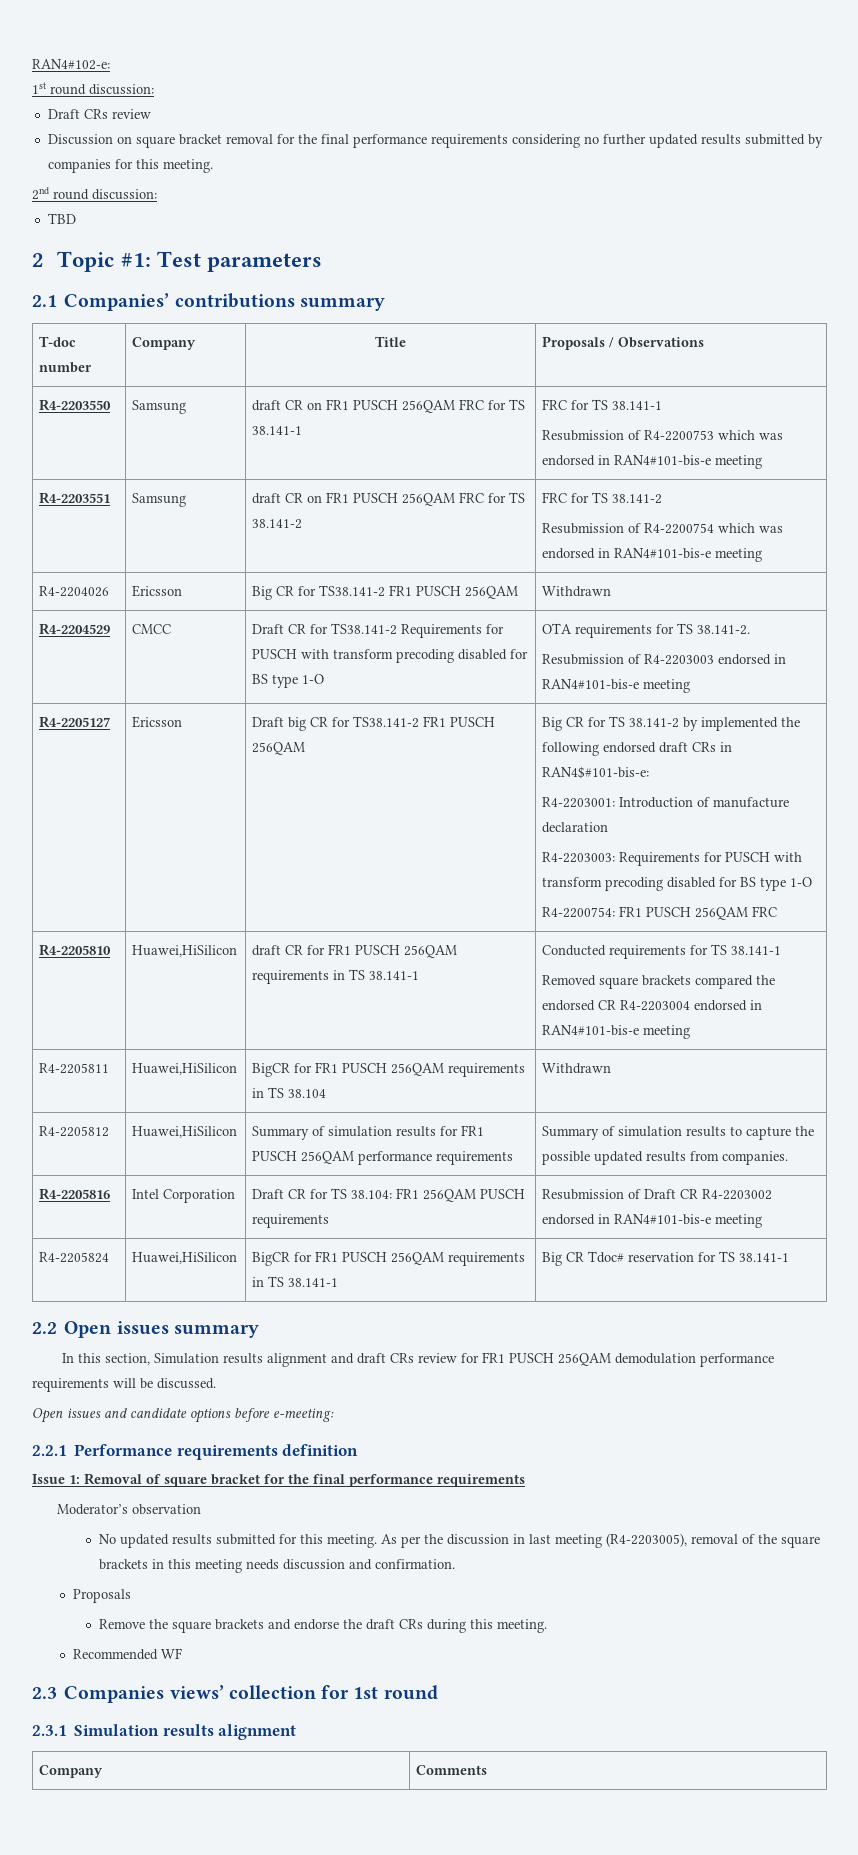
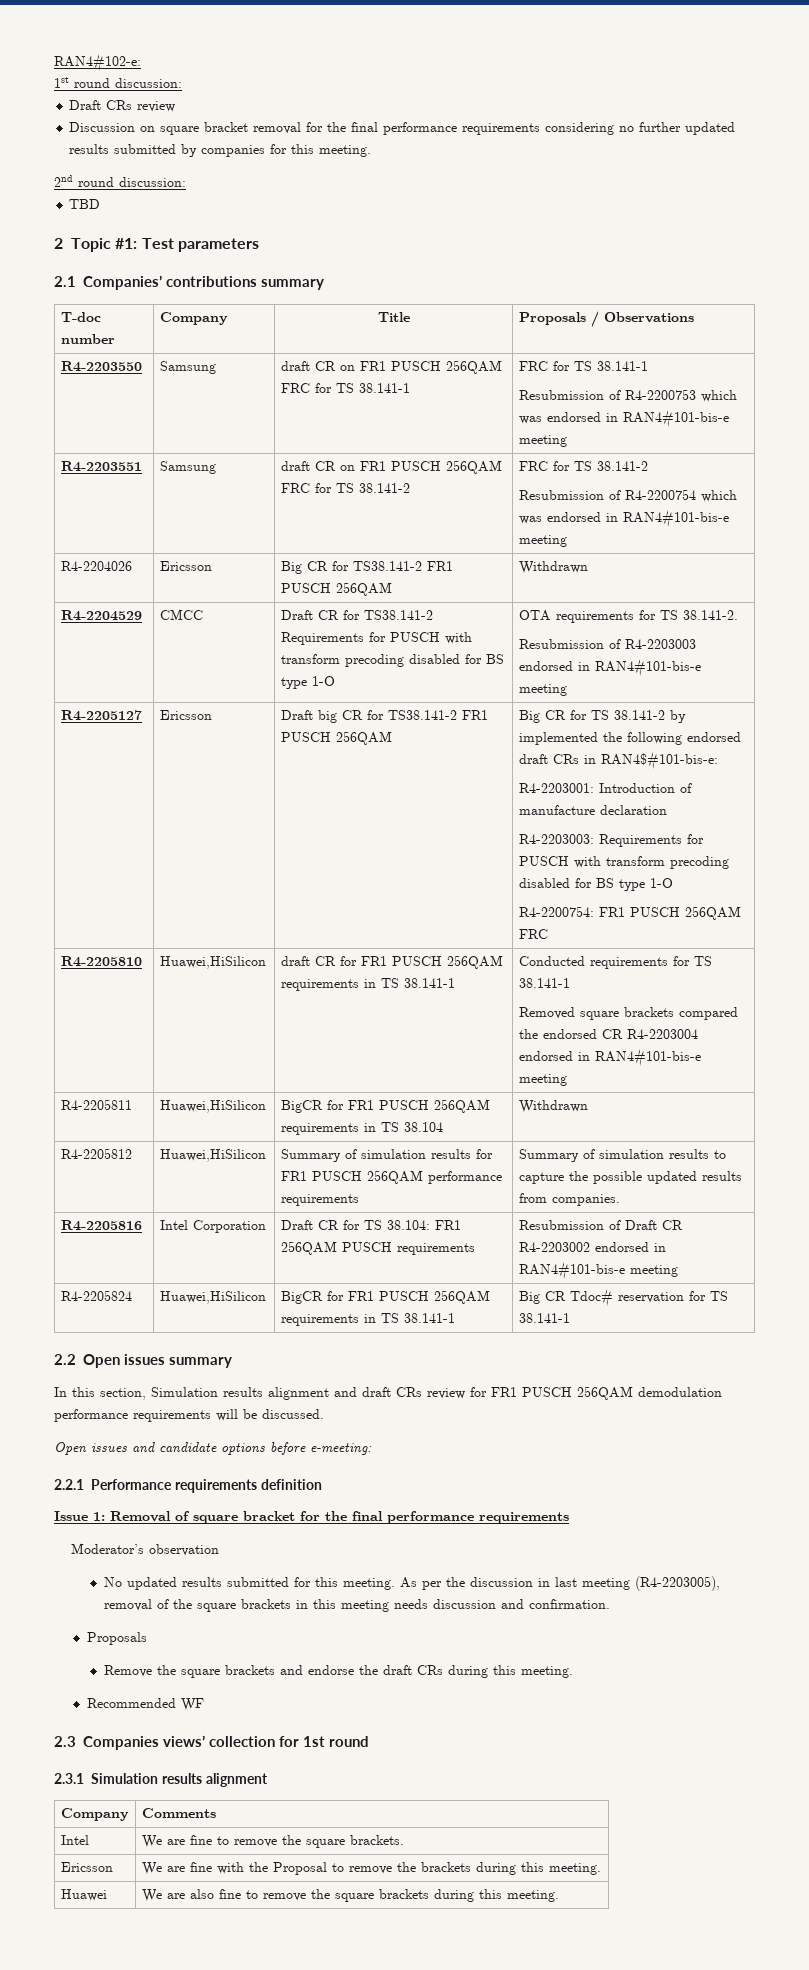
+ Intel | We are fine to remove the square brackets.
+ Ericsson | We are fine with the Proposal to remove the brackets during this meeting.
+ Huawei | We are also fine to remove the square brackets during this meeting.

